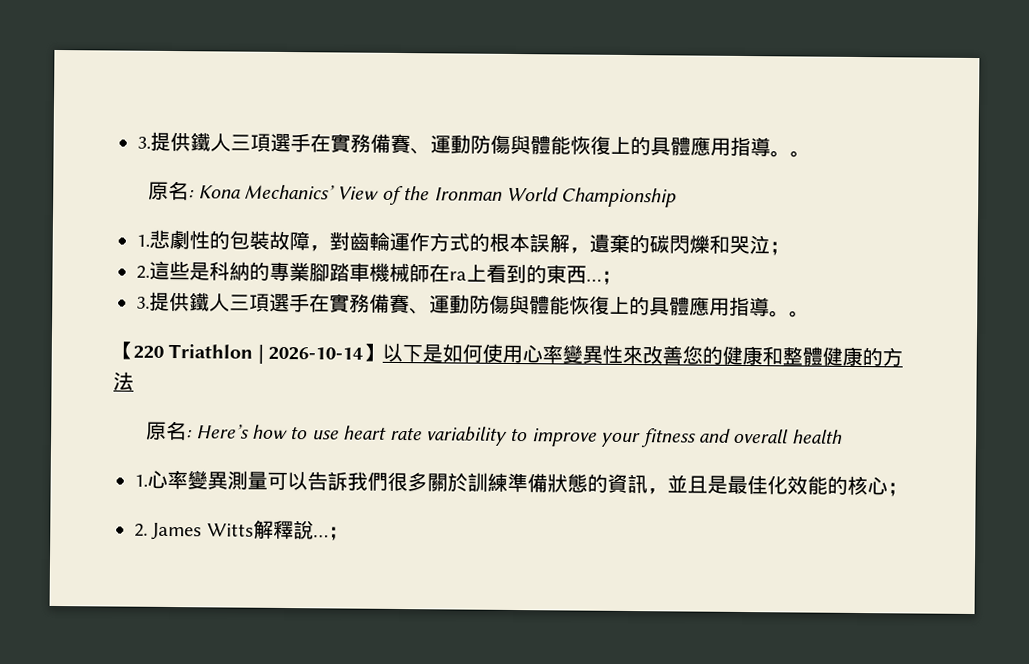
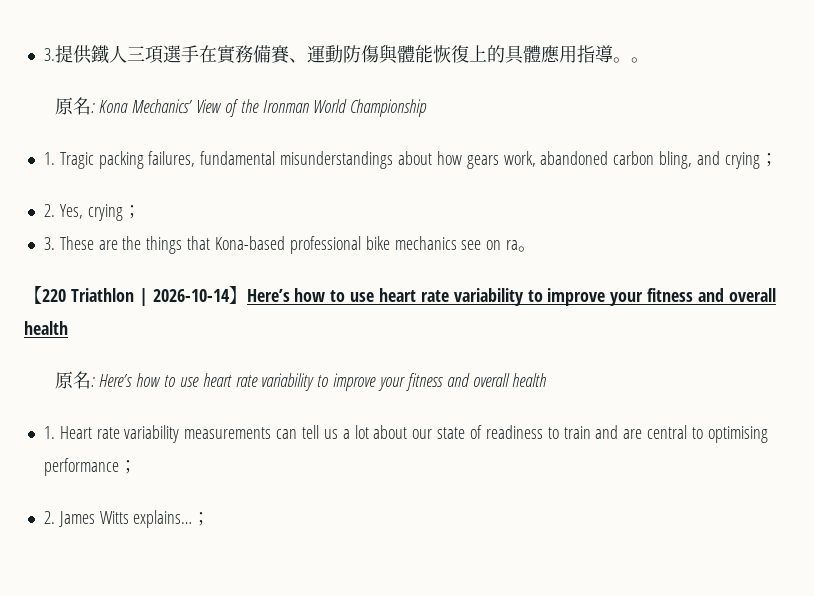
- 1.悲劇性的包裝故障，對齒輪運作方式的根本誤解，遺棄的碳閃爍和哭泣；
- 2.這些是科納的專業腳踏車機械師在ra上看到的東西…；
- 3.提供鐵人三項選手在實務備賽、運動防傷與體能恢復上的具體應用指導。。
+ 1. Tragic packing failures, fundamental misunderstandings about how gears work, abandoned carbon bling, and crying；
+ 2. Yes, crying；
+ 3. These are the things that Kona-based professional bike mechanics see on ra。
- 【220 Triathlon | 2026-10-14】以下是如何使用心率變異性來改善您的健康和整體健康的方法
+ 【220 Triathlon | 2026-10-14】Here’s how to use heart rate variability to improve your fitness and overall health
- 1.心率變異測量可以告訴我們很多關於訓練準備狀態的資訊，並且是最佳化效能的核心；
+ 1. Heart rate variability measurements can tell us a lot about our state of readiness to train and are central to optimising performance；
- 2. James Witts解釋說…
+ 2. James Witts explains…

